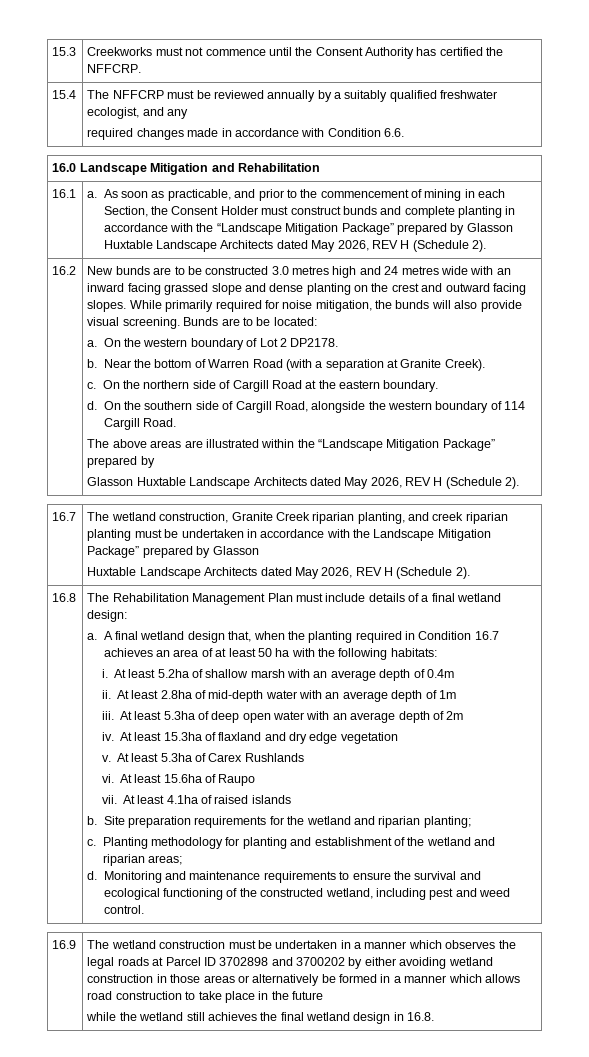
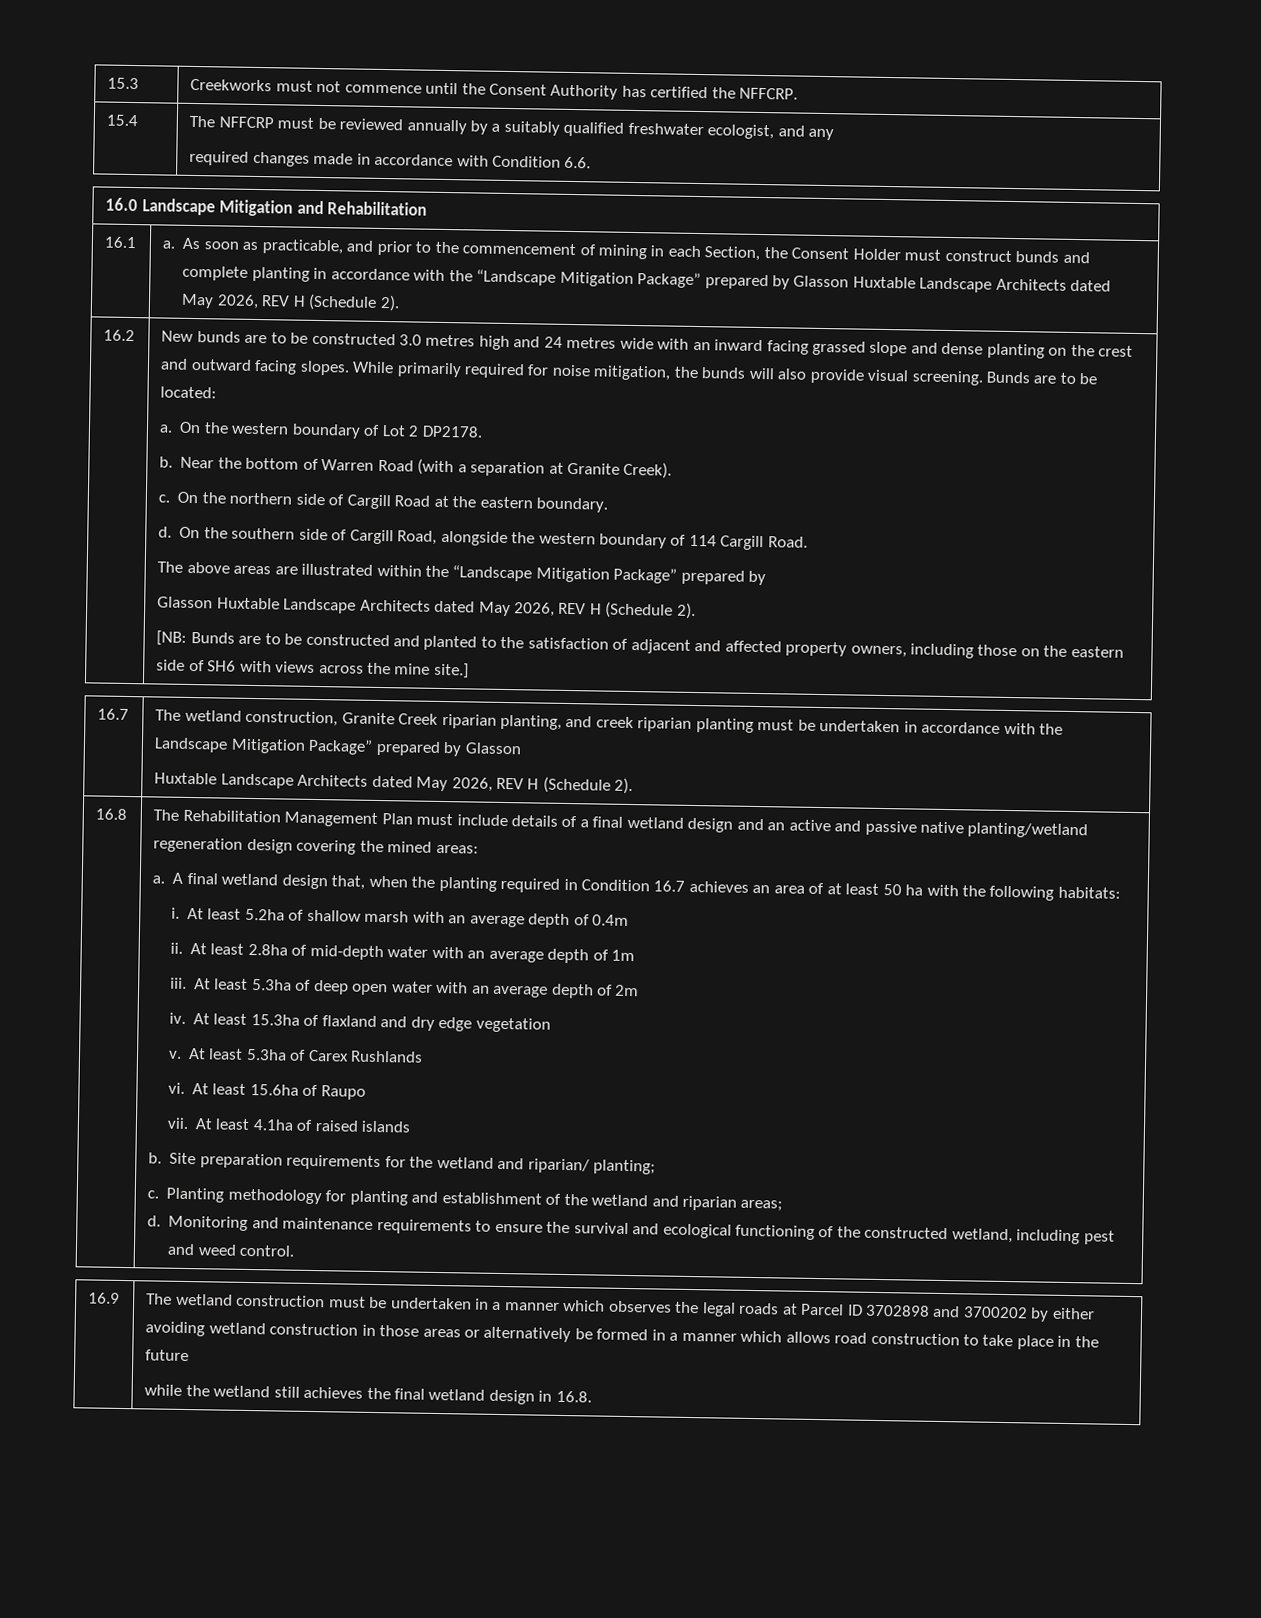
+ [NB: Bunds are to be constructed and planted to the satisfaction of adjacent and affected property owners, including those on the eastern side of SH6 with views across the mine site.]
- The Rehabilitation Management Plan must include details of a final wetland design:
+ The Rehabilitation Management Plan must include details of a final wetland design and an active and passive native planting/wetland regeneration design covering the mined areas:
- Site preparation requirements for the wetland and riparian planting;
+ Site preparation requirements for the wetland and riparian/ planting;

